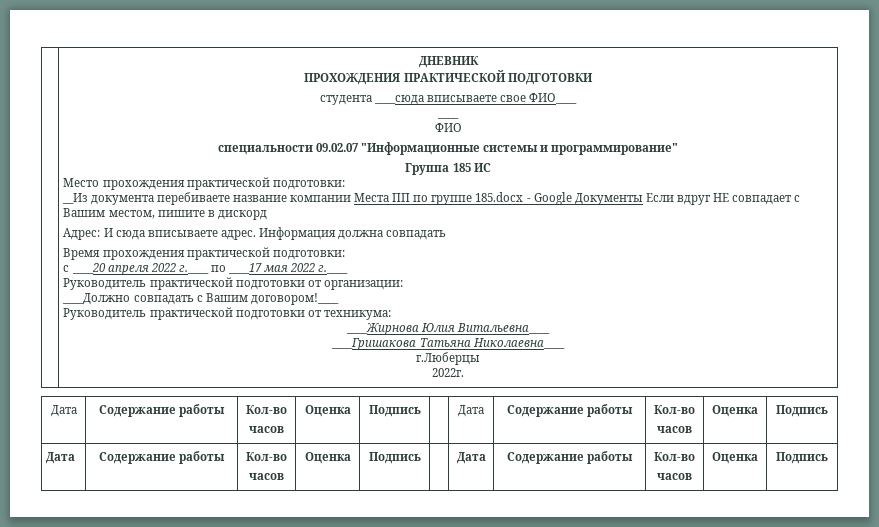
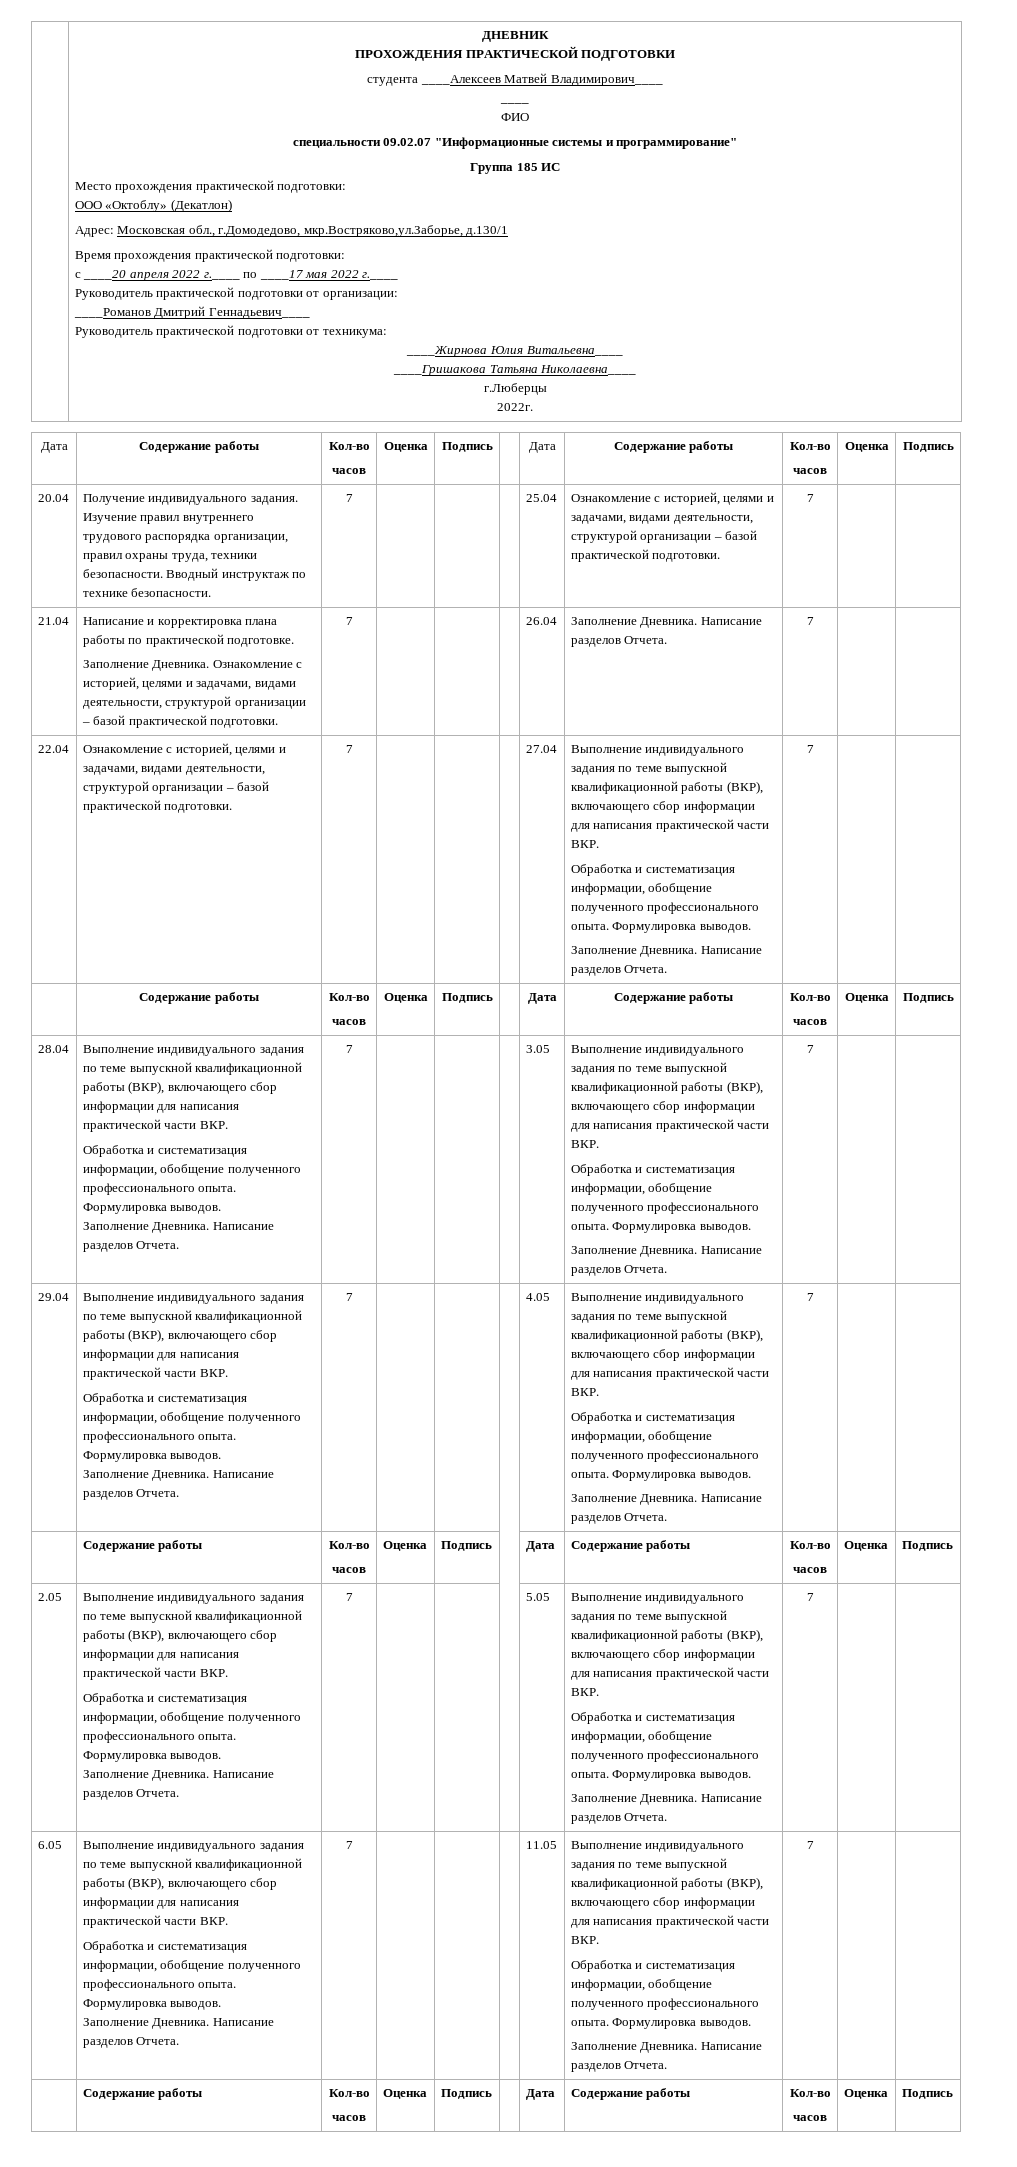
- студента ____сюда вписываете свое ФИО____
+ студента ____Алексеев Матвей Владимирович____
- __Из документа перебиваете название компании Места ПП по группе 185.docx - Google Документы Если вдруг НЕ совпадает с Вашим местом, пишите в дискорд
- Адрес: И сюда вписываете адрес. Информация должна совпадать
+ ООО «Октоблу» (Декатлон)
+ Адрес: Московская обл., г.Домодедово, мкр.Востряково,ул.Заборье, д.130/1
- ____Должно совпадать с Вашим договором!____
+ ____Романов Дмитрий Геннадьевич____
  2022г.
  Дата | Содержание работы | Кол-во
  часов | Оценка | Подпись | | Дата | Содержание работы | Кол-во
  часов | Оценка | Подпись
- Дата | Содержание работы | Кол-во
+ 20.04 | Получение индивидуального задания. Изучение правил внутреннего трудового распорядка организации, правил охраны труда, техники безопасности. Вводный инструктаж по технике безопасности. | 7 | | | | 25.04 | Ознакомление с историей, целями и задачами, видами деятельности, структурой организации – базой практической подготовки. | 7 | |
+ 21.04 | Написание и корректировка плана работы по практической подготовке.
+ Заполнение Дневника. Ознакомление с историей, целями и задачами, видами деятельности, структурой организации – базой практической подготовки. | 7 | | | | 26.04 | Заполнение Дневника. Написание разделов Отчета. | 7 | |
+ 22.04 | Ознакомление с историей, целями и задачами, видами деятельности, структурой организации – базой практической подготовки. | 7 | | | | 27.04 | Выполнение индивидуального задания по теме выпускной квалификационной работы (ВКР), включающего сбор информации для написания практической части ВКР.
+ Обработка и систематизация информации, обобщение полученного профессионального опыта. Формулировка выводов.
+ Заполнение Дневника. Написание разделов Отчета. | 7 | |
+ | Содержание работы | Кол-во
+ 28.04 | Выполнение индивидуального задания по теме выпускной квалификационной работы (ВКР), включающего сбор информации для написания практической части ВКР.
+ Обработка и систематизация информации, обобщение полученного профессионального опыта. Формулировка выводов.
+ Заполнение Дневника. Написание разделов Отчета. | 7 | | | | 3.05 | Выполнение индивидуального задания по теме выпускной квалификационной работы (ВКР), включающего сбор информации для написания практической части ВКР.
+ Обработка и систематизация информации, обобщение полученного профессионального опыта. Формулировка выводов.
+ Заполнение Дневника. Написание разделов Отчета. | 7 | |
+ 29.04 | Выполнение индивидуального задания по теме выпускной квалификационной работы (ВКР), включающего сбор информации для написания практической части ВКР.
+ Обработка и систематизация информации, обобщение полученного профессионального опыта. Формулировка выводов.
+ Заполнение Дневника. Написание разделов Отчета. | 7 | | | | 4.05 | Выполнение индивидуального задания по теме выпускной квалификационной работы (ВКР), включающего сбор информации для написания практической части ВКР.
+ Обработка и систематизация информации, обобщение полученного профессионального опыта. Формулировка выводов.
+ Заполнение Дневника. Написание разделов Отчета. | 7 | |
+ | Содержание работы | Кол-во
+ часов | Оценка | Подпись | | Дата | Содержание работы | Кол-во
+ часов | Оценка | Подпись
+ 2.05 | Выполнение индивидуального задания по теме выпускной квалификационной работы (ВКР), включающего сбор информации для написания практической части ВКР.
+ Обработка и систематизация информации, обобщение полученного профессионального опыта. Формулировка выводов.
+ Заполнение Дневника. Написание разделов Отчета. | 7 | | | | 5.05 | Выполнение индивидуального задания по теме выпускной квалификационной работы (ВКР), включающего сбор информации для написания практической части ВКР.
+ Обработка и систематизация информации, обобщение полученного профессионального опыта. Формулировка выводов.
+ Заполнение Дневника. Написание разделов Отчета. | 7 | |
+ 6.05 | Выполнение индивидуального задания по теме выпускной квалификационной работы (ВКР), включающего сбор информации для написания практической части ВКР.
+ Обработка и систематизация информации, обобщение полученного профессионального опыта. Формулировка выводов.
+ Заполнение Дневника. Написание разделов Отчета. | 7 | | | | 11.05 | Выполнение индивидуального задания по теме выпускной квалификационной работы (ВКР), включающего сбор информации для написания практической части ВКР.
+ Обработка и систематизация информации, обобщение полученного профессионального опыта. Формулировка выводов.
+ Заполнение Дневника. Написание разделов Отчета. | 7 | |
+ | Содержание работы | Кол-во
+ часов | Оценка | Подпись | | Дата | Содержание работы | Кол-во
+ часов | Оценка | Подпись

